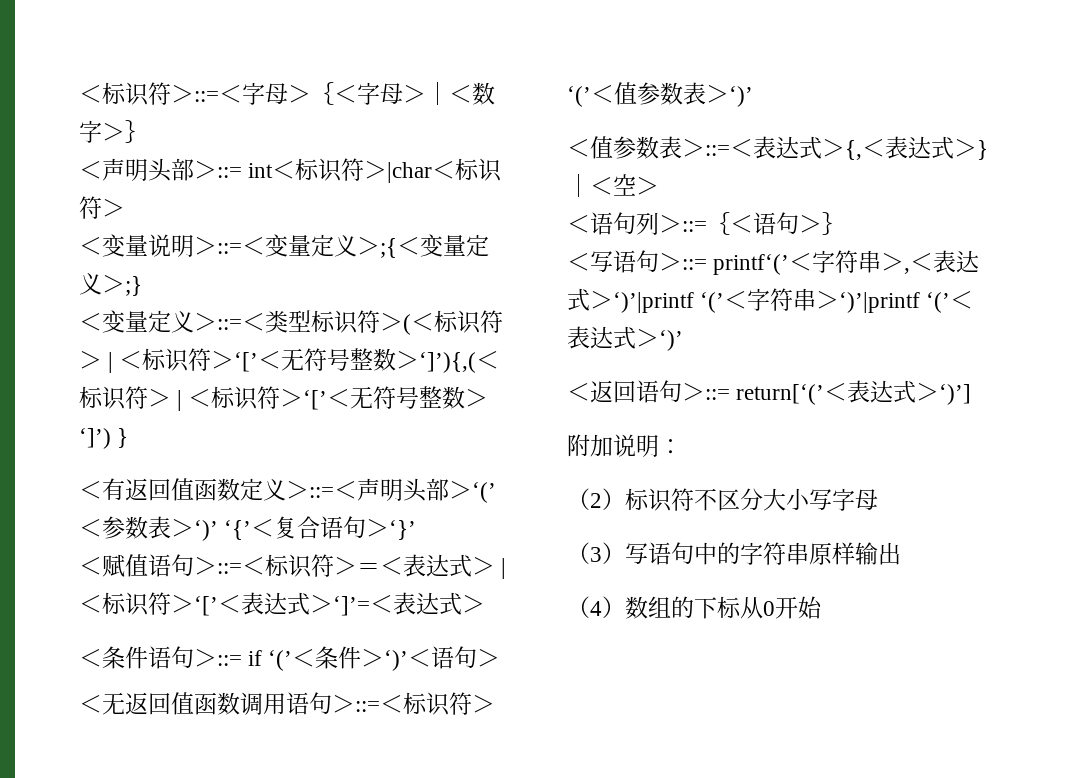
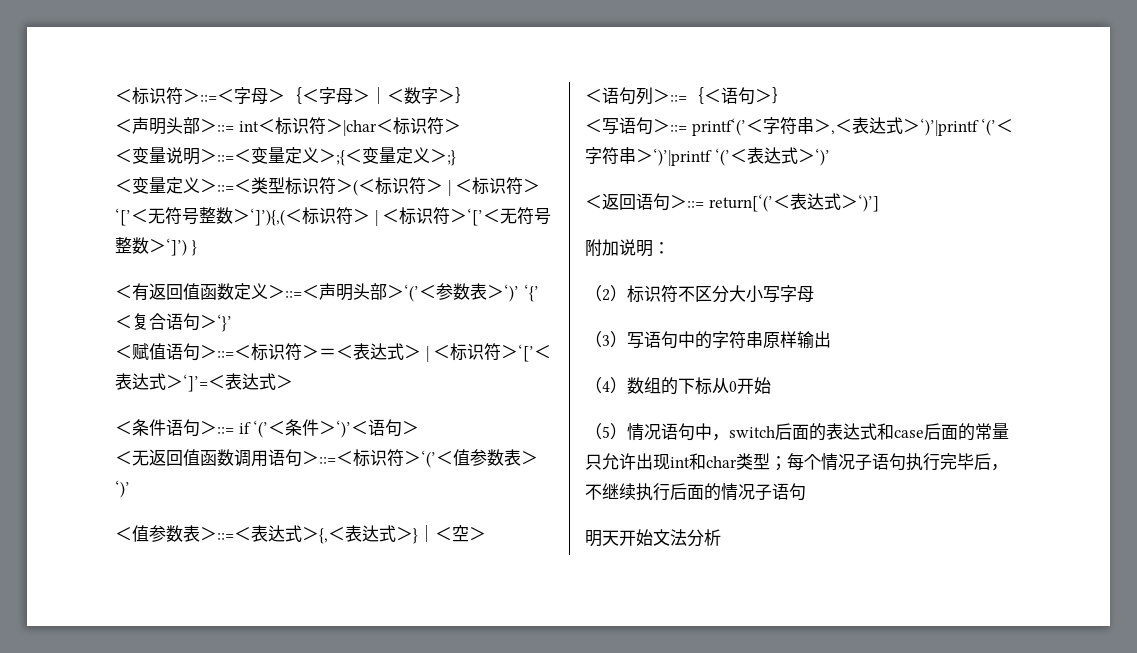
+ （5）情况语句中，switch后面的表达式和case后面的常量只允许出现int和char类型；每个情况子语句执行完毕后，不继续执行后面的情况子语句
+ 明天开始文法分析

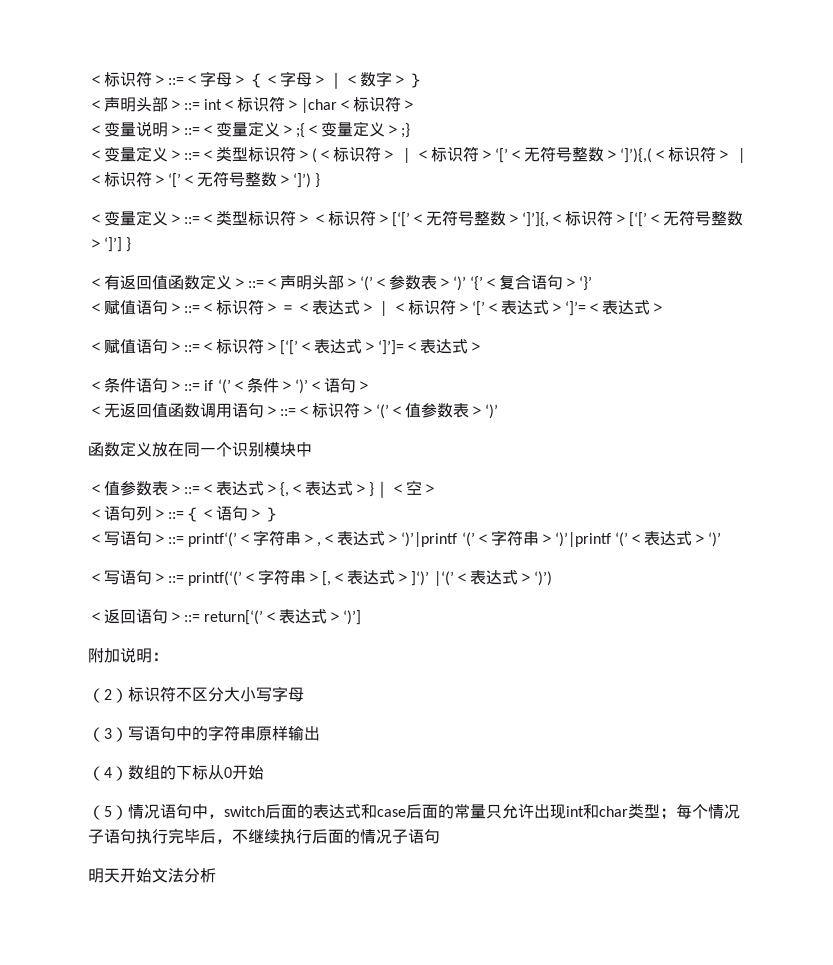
+ ＜变量定义＞::=＜类型标识符＞＜标识符＞[‘[’＜无符号整数＞‘]’]{,＜标识符＞[‘[’＜无符号整数＞‘]’] }
+ ＜赋值语句＞::=＜标识符＞[‘[’＜表达式＞‘]’]=＜表达式＞
+ 函数定义放在同一个识别模块中
+ ＜写语句＞::= printf(‘(’＜字符串＞[,＜表达式＞]‘)’ |‘(’＜表达式＞‘)’)

